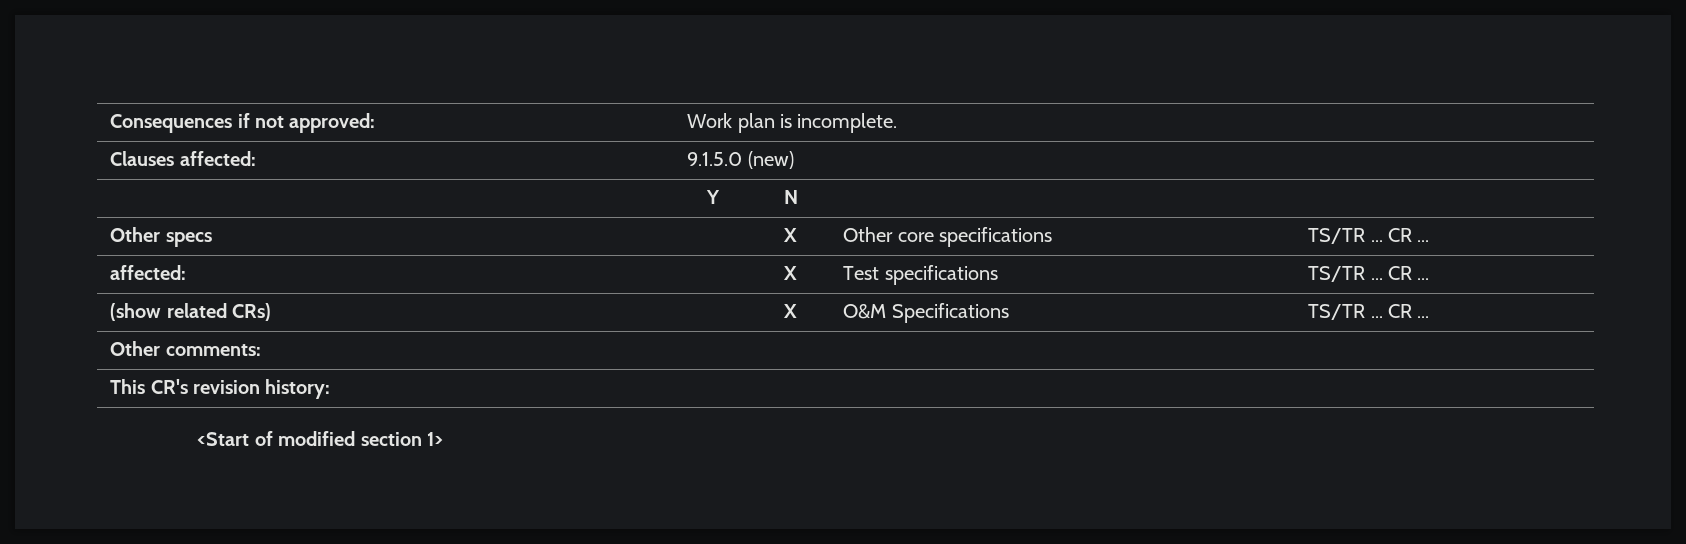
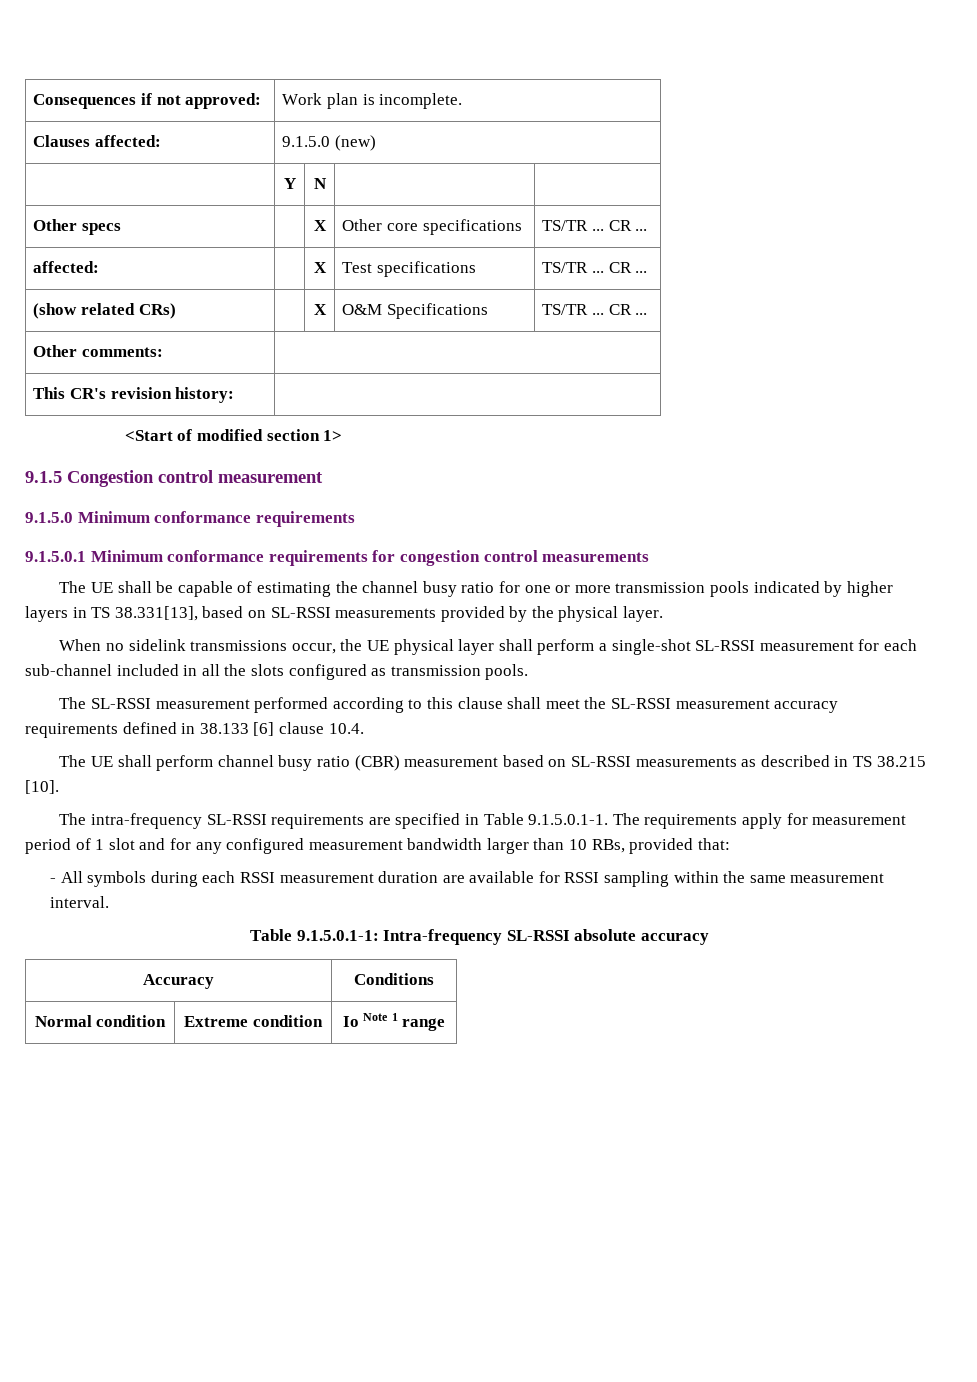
+ 9.1.5 Congestion control measurement
+ 9.1.5.0 Minimum conformance requirements
+ 9.1.5.0.1 Minimum conformance requirements for congestion control measurements
+ The UE shall be capable of estimating the channel busy ratio for one or more transmission pools indicated by higher layers in TS 38.331[13], based on SL-RSSI measurements provided by the physical layer.
+ When no sidelink transmissions occur, the UE physical layer shall perform a single-shot SL-RSSI measurement for each sub-channel included in all the slots configured as transmission pools.
+ The SL-RSSI measurement performed according to this clause shall meet the SL-RSSI measurement accuracy requirements defined in 38.133 [6] clause 10.4.
+ The UE shall perform channel busy ratio (CBR) measurement based on SL-RSSI measurements as described in TS 38.215 [10].
+ The intra-frequency SL-RSSI requirements are specified in Table 9.1.5.0.1-1. The requirements apply for measurement period of 1 slot and for any configured measurement bandwidth larger than 10 RBs, provided that:
+ - All symbols during each RSSI measurement duration are available for RSSI sampling within the same measurement interval.
+ Table 9.1.5.0.1-1: Intra-frequency SL-RSSI absolute accuracy
+ Accuracy | Conditions
+ Normal condition | Extreme condition | Io Note 1 range

